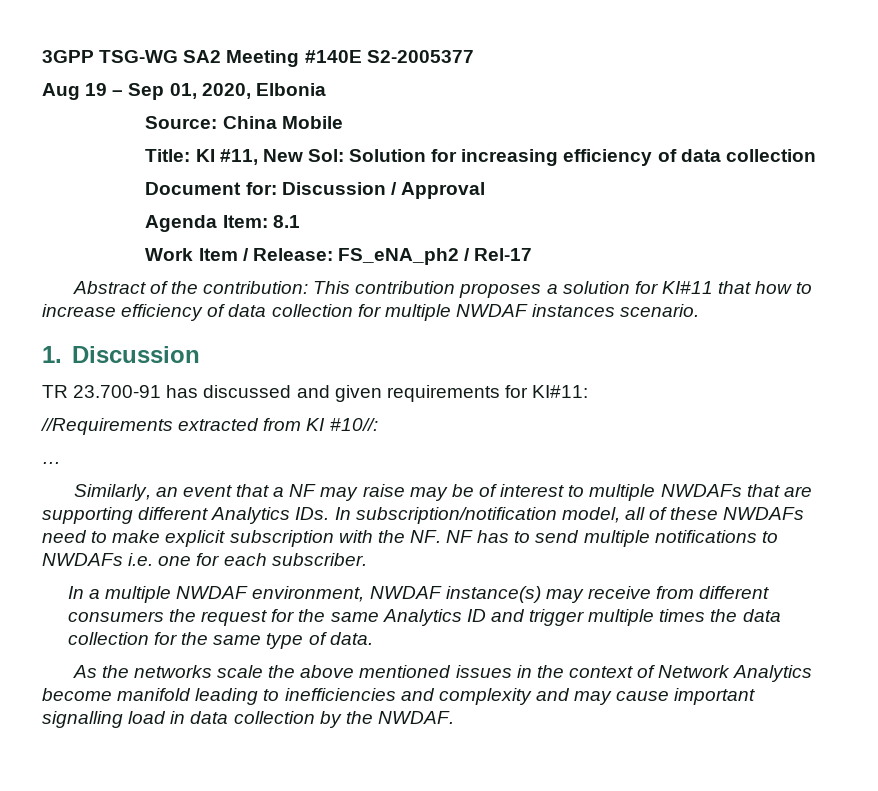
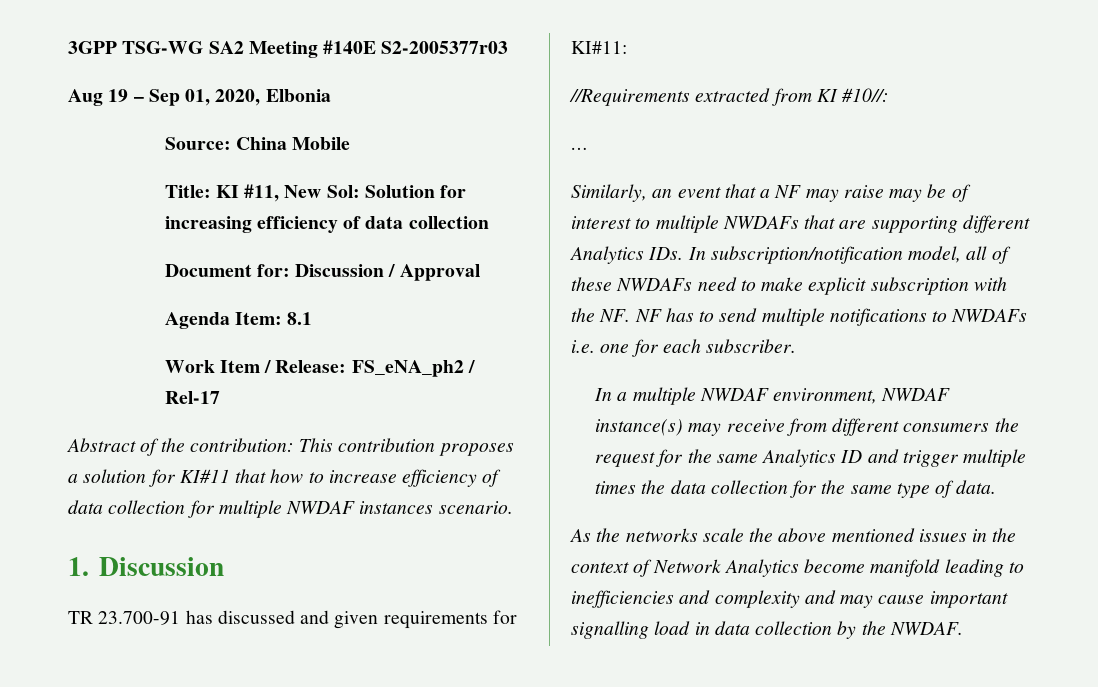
- 3GPP TSG-WG SA2 Meeting #140E S2-2005377
+ 3GPP TSG-WG SA2 Meeting #140E S2-2005377r03

